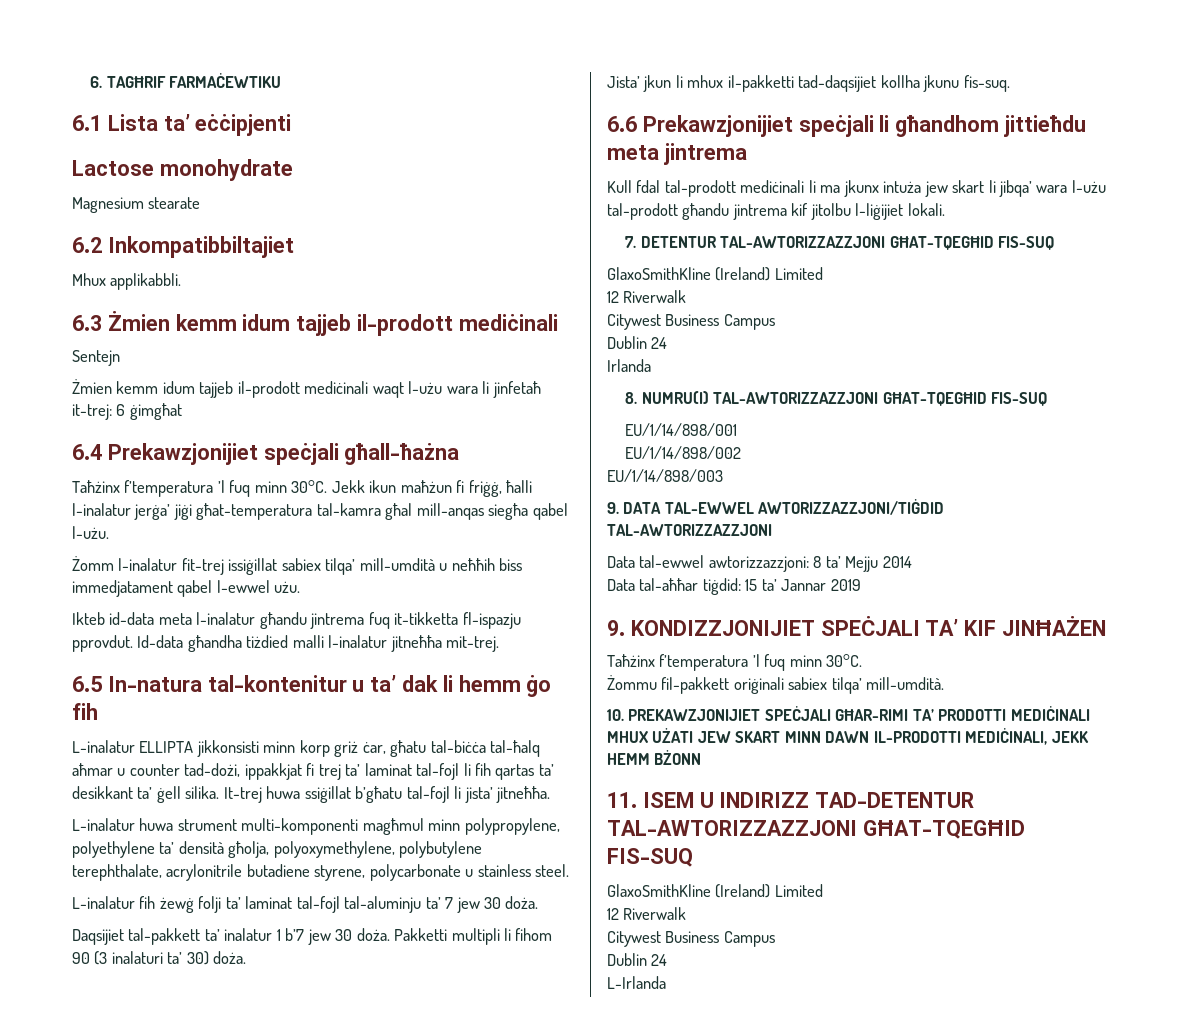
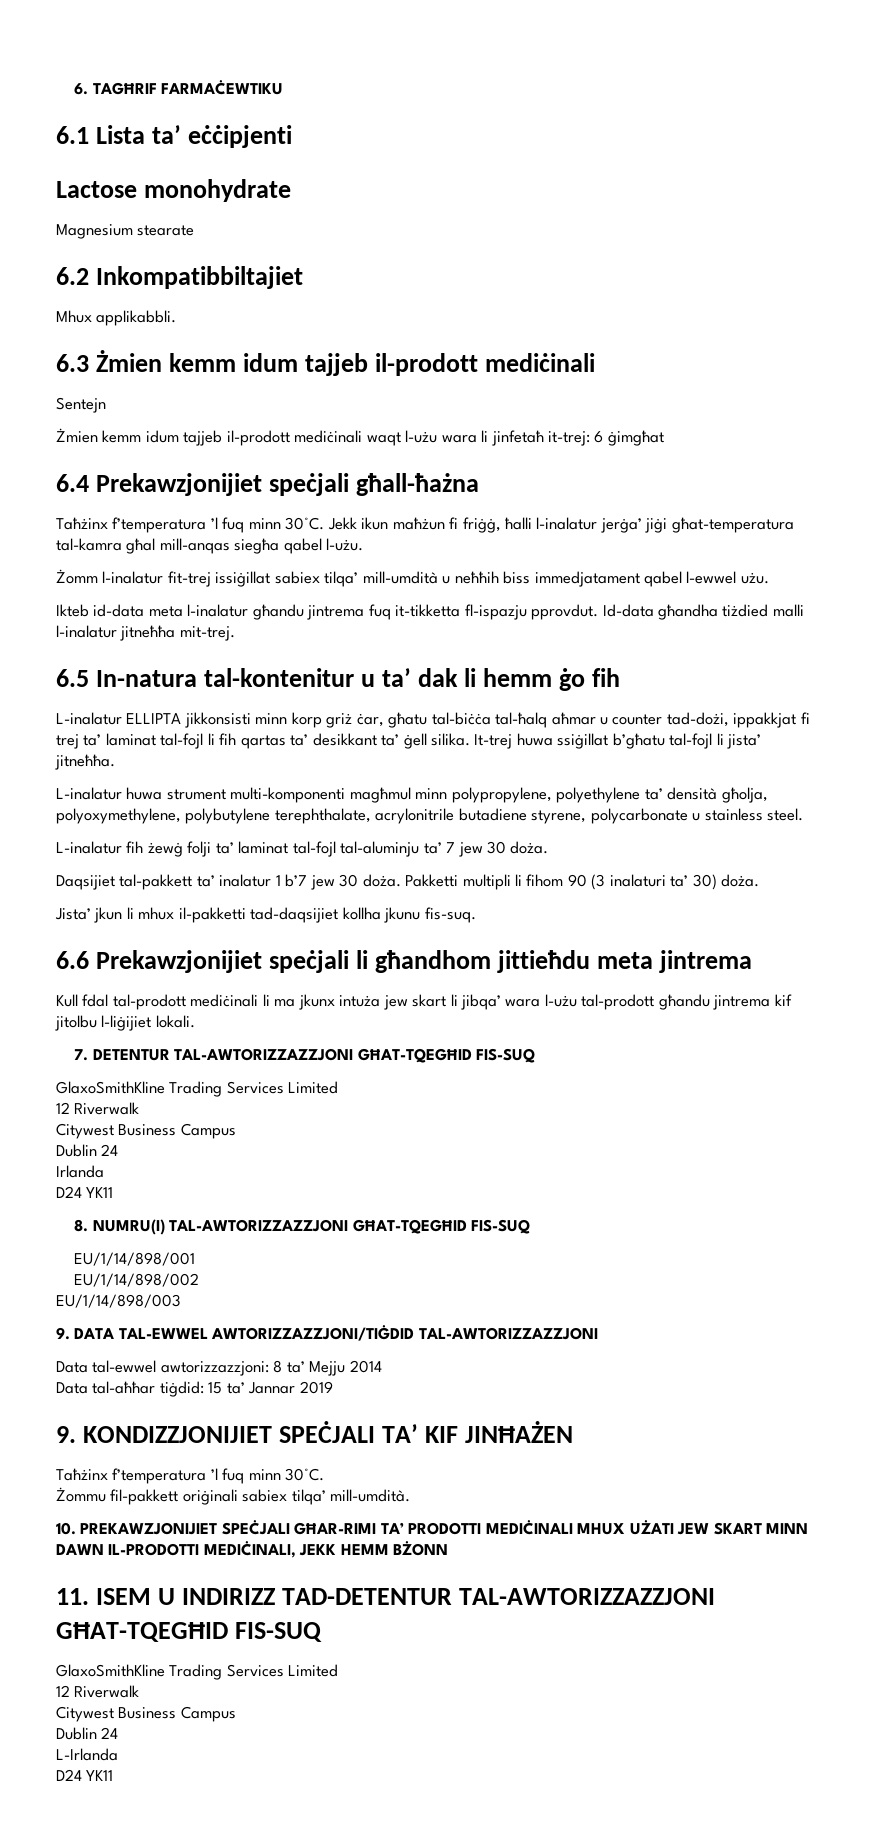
  7. DETENTUR TAL-AWTORIZZAZZJONI GĦAT-TQEGĦID FIS-SUQ
- GlaxoSmithKline (Ireland) Limited
+ GlaxoSmithKline Trading Services Limited
  Irlanda
+ D24 YK11
  11. ISEM U INDIRIZZ TAD-DETENTUR TAL-AWTORIZZAZZJONI GĦAT-TQEGĦID FIS-SUQ
- GlaxoSmithKline (Ireland) Limited
+ GlaxoSmithKline Trading Services Limited
  L-Irlanda
+ D24 YK11

